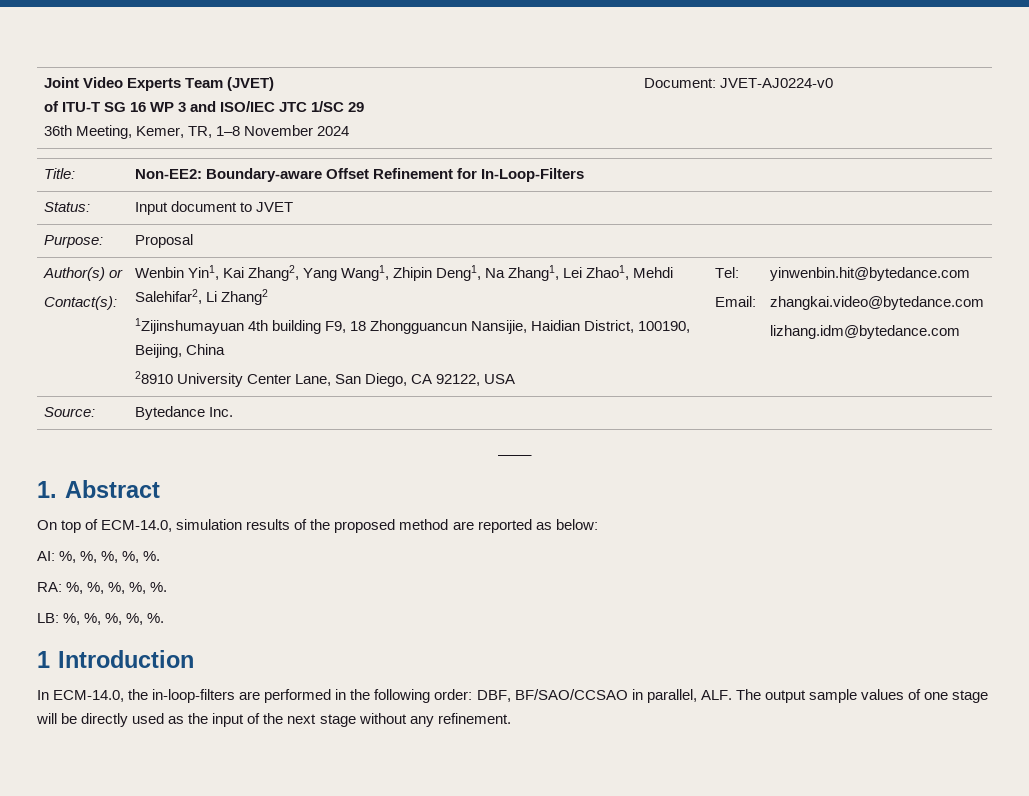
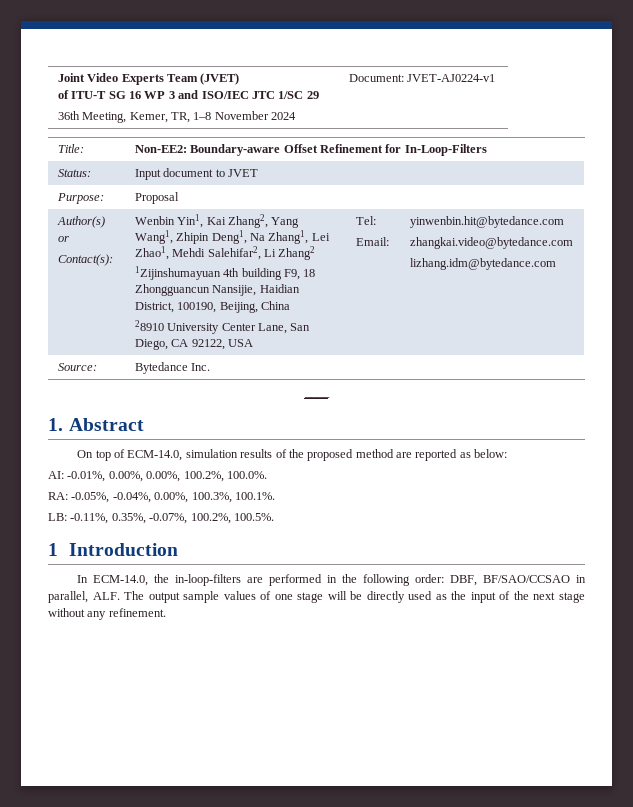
  Joint Video Experts Team (JVET)
  of ITU-T SG 16 WP 3 and ISO/IEC JTC 1/SC 29
- 36th Meeting, Kemer, TR, 1–8 November 2024 | Document: JVET-AJ0224-v0
+ 36th Meeting, Kemer, TR, 1–8 November 2024 | Document: JVET-AJ0224-v1
- AI: %, %, %, %, %.
- RA: %, %, %, %, %.
- LB: %, %, %, %, %.
+ AI: -0.01%, 0.00%, 0.00%, 100.2%, 100.0%.
+ RA: -0.05%, -0.04%, 0.00%, 100.3%, 100.1%.
+ LB: -0.11%, 0.35%, -0.07%, 100.2%, 100.5%.

